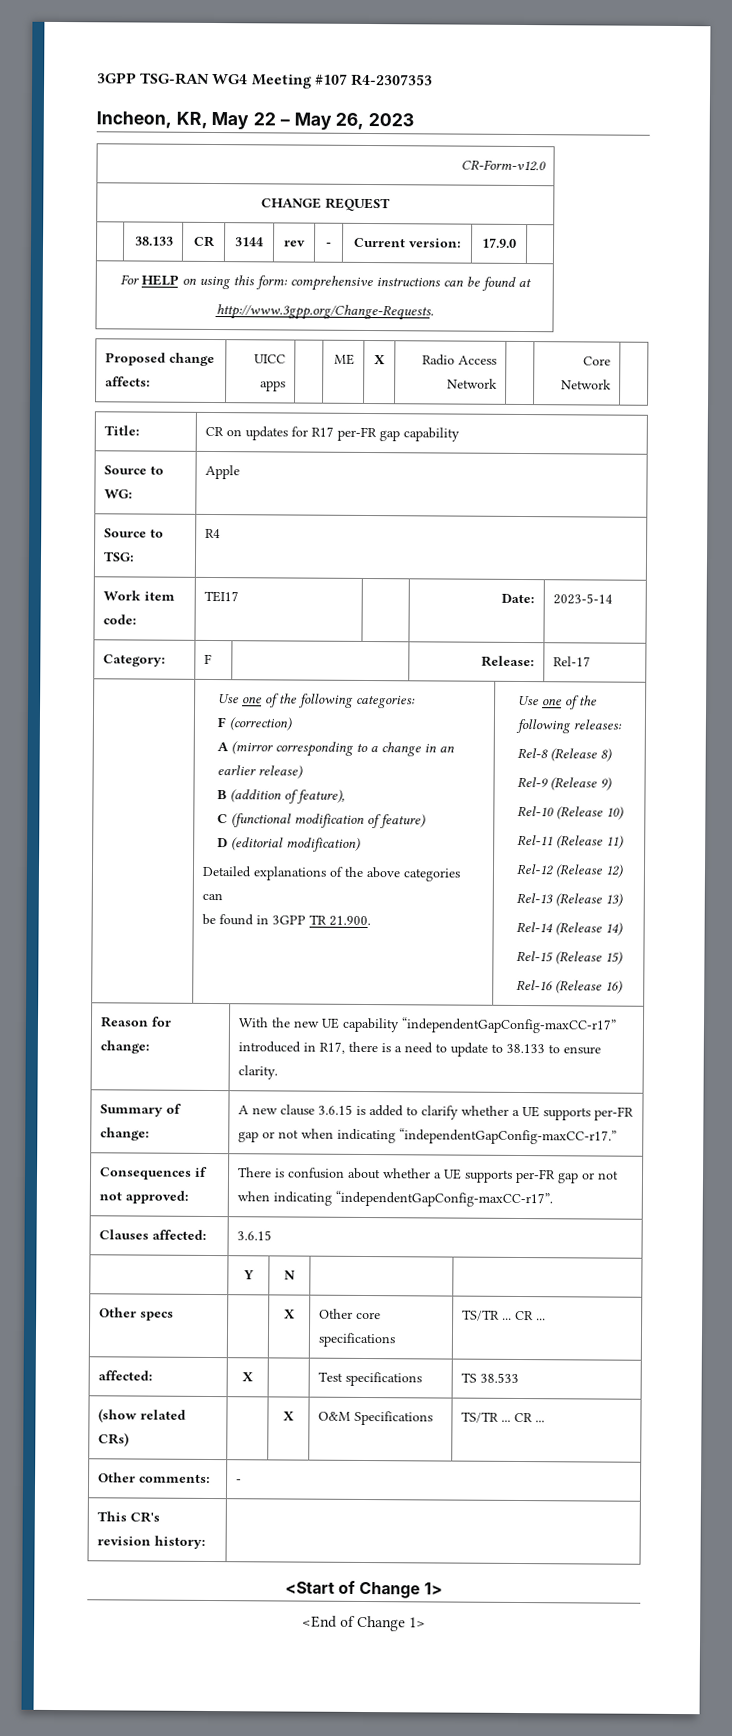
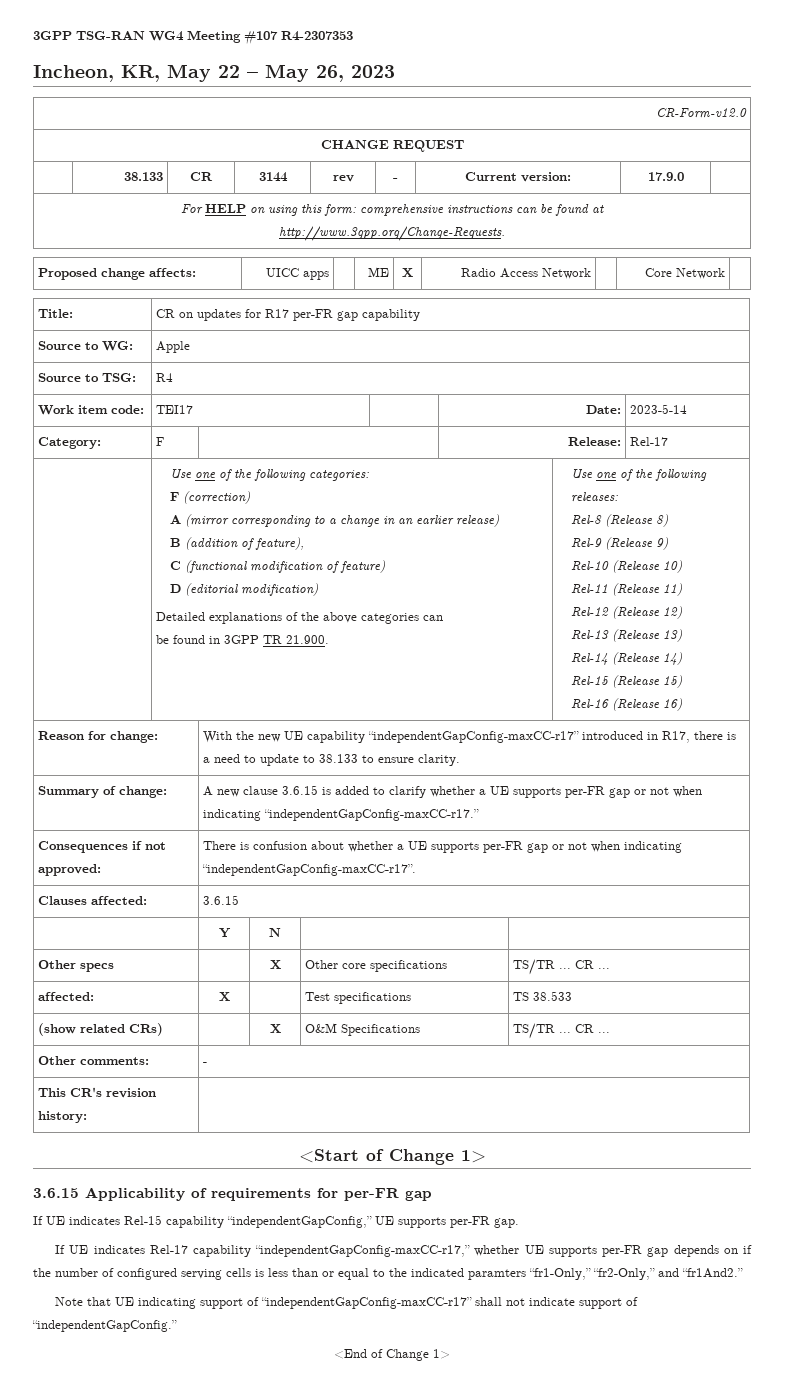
+ 3.6.15 Applicability of requirements for per-FR gap
+ If UE indicates Rel-15 capability “independentGapConfig,” UE supports per-FR gap.
+ If UE indicates Rel-17 capability “independentGapConfig-maxCC-r17,” whether UE supports per-FR gap depends on if the number of configured serving cells is less than or equal to the indicated paramters “fr1-Only,” “fr2-Only,” and “fr1And2.”
+ Note that UE indicating support of “independentGapConfig-maxCC-r17” shall not indicate support of “independentGapConfig.”

